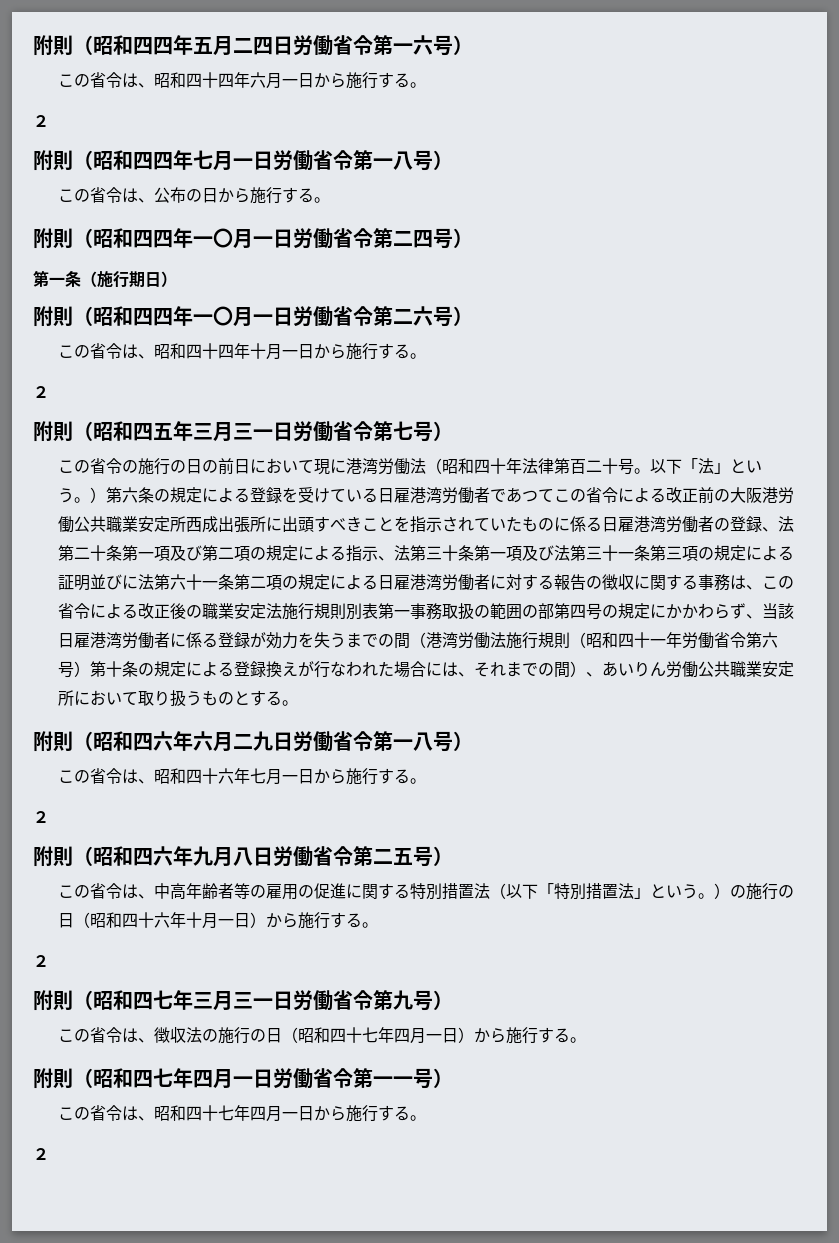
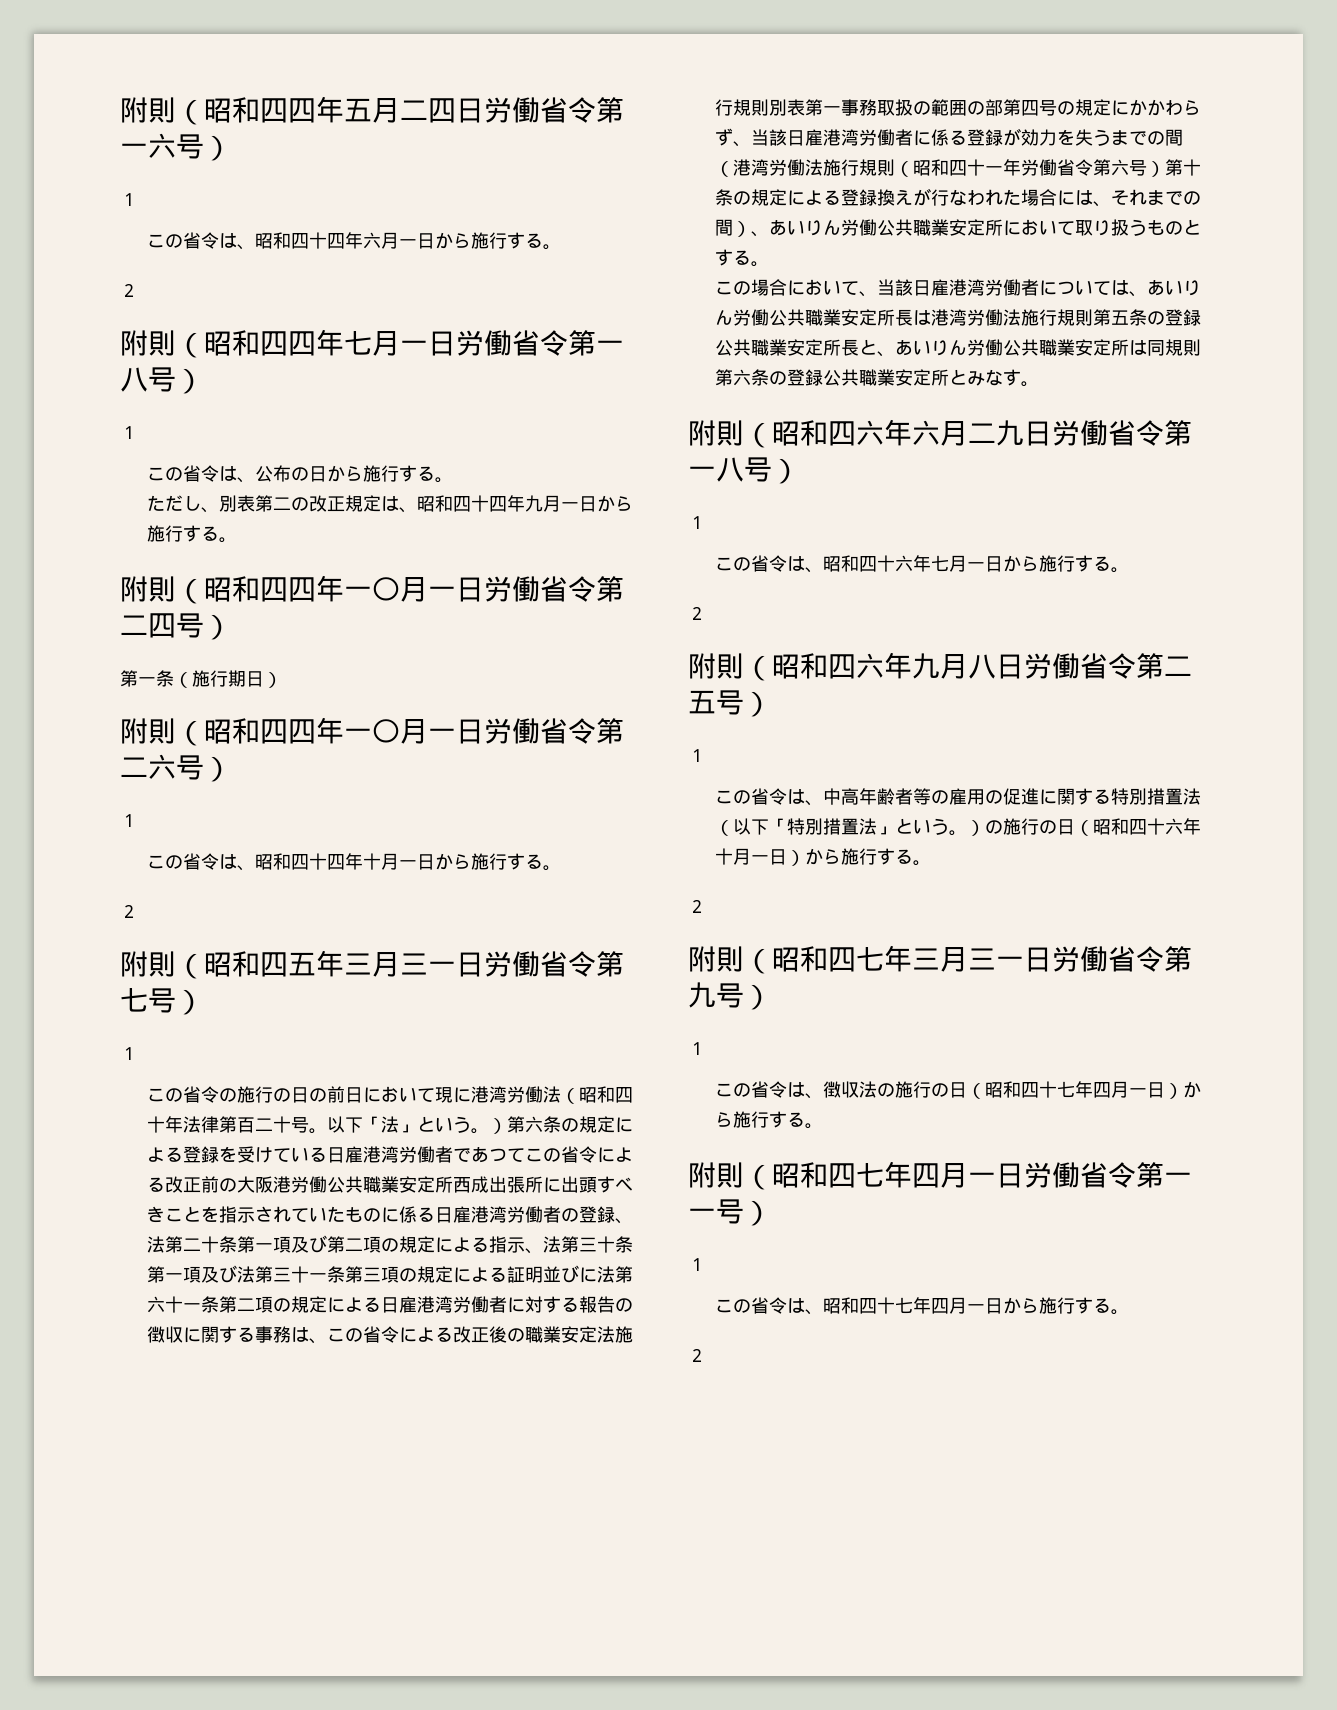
  附則（昭和四四年五月二四日労働省令第一六号）
+ １
  附則（昭和四四年七月一日労働省令第一八号）
+ １
+ ただし、別表第二の改正規定は、昭和四十四年九月一日から施行する。
  附則（昭和四四年一〇月一日労働省令第二六号）
+ １
  附則（昭和四五年三月三一日労働省令第七号）
+ １
+ この場合において、当該日雇港湾労働者については、あいりん労働公共職業安定所長は港湾労働法施行規則第五条の登録公共職業安定所長と、あいりん労働公共職業安定所は同規則第六条の登録公共職業安定所とみなす。
  附則（昭和四六年六月二九日労働省令第一八号）
+ １
  附則（昭和四六年九月八日労働省令第二五号）
+ １
  附則（昭和四七年三月三一日労働省令第九号）
+ １
  附則（昭和四七年四月一日労働省令第一一号）
+ １

